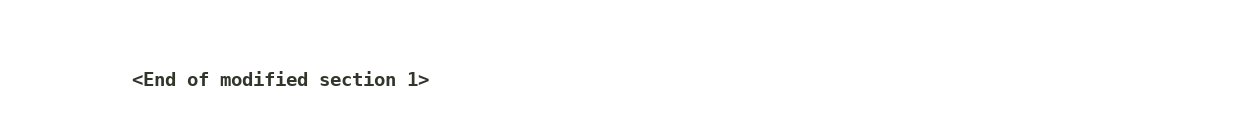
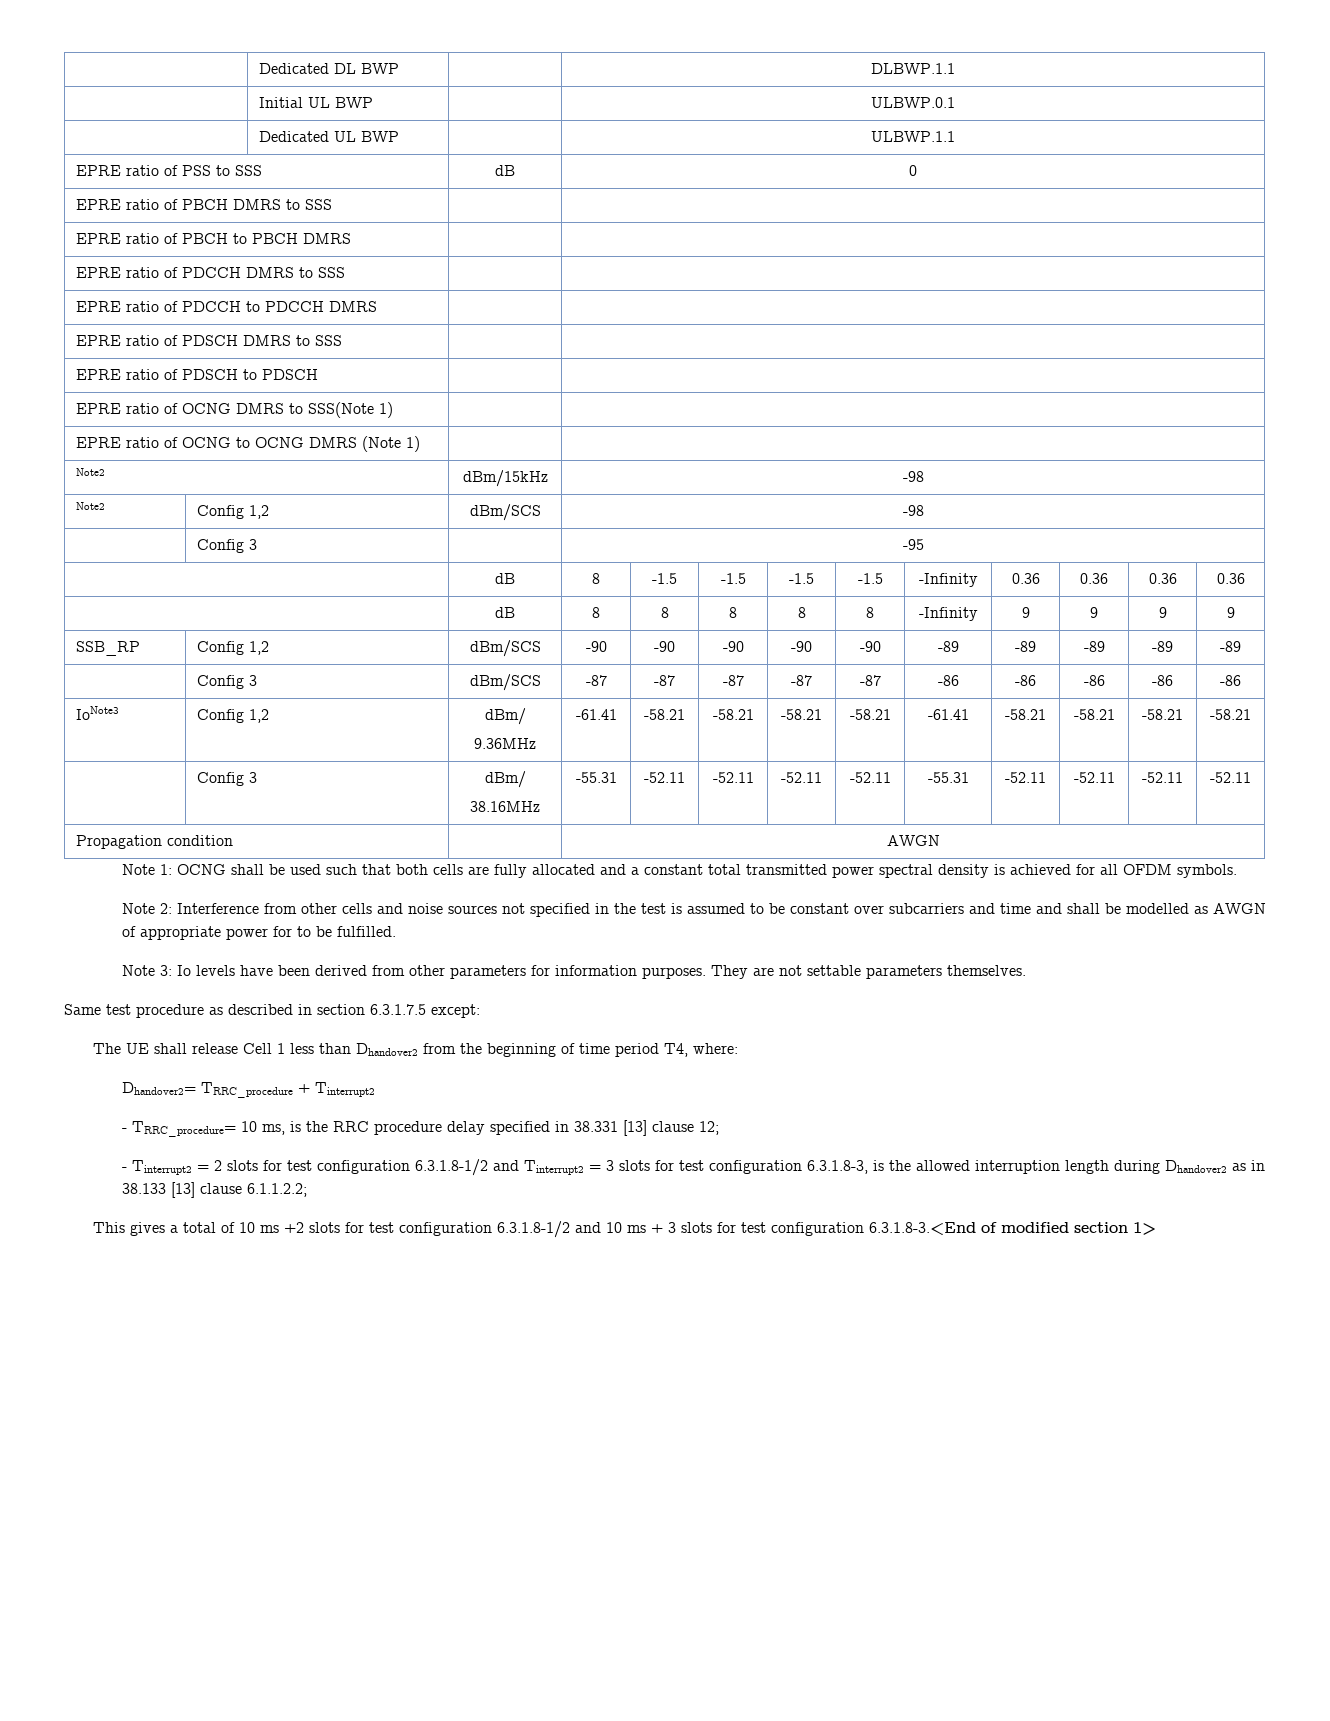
- <End of modified section 1>
+ | Dedicated DL BWP | | DLBWP.1.1
+ | Initial UL BWP | | ULBWP.0.1
+ | Dedicated UL BWP | | ULBWP.1.1
+ EPRE ratio of PSS to SSS | dB | 0
+ EPRE ratio of PBCH DMRS to SSS | |
+ EPRE ratio of PBCH to PBCH DMRS | |
+ EPRE ratio of PDCCH DMRS to SSS | |
+ EPRE ratio of PDCCH to PDCCH DMRS | |
+ EPRE ratio of PDSCH DMRS to SSS | |
+ EPRE ratio of PDSCH to PDSCH | |
+ EPRE ratio of OCNG DMRS to SSS(Note 1) | |
+ EPRE ratio of OCNG to OCNG DMRS (Note 1) | |
+ Note2 | dBm/15kHz | -98
+ Note2 | Config 1,2 | dBm/SCS | -98
+ | Config 3 | | -95
+ | dB | 8 | -1.5 | -1.5 | -1.5 | -1.5 | -Infinity | 0.36 | 0.36 | 0.36 | 0.36
+ | dB | 8 | 8 | 8 | 8 | 8 | -Infinity | 9 | 9 | 9 | 9
+ SSB_RP | Config 1,2 | dBm/SCS | -90 | -90 | -90 | -90 | -90 | -89 | -89 | -89 | -89 | -89
+ | Config 3 | dBm/SCS | -87 | -87 | -87 | -87 | -87 | -86 | -86 | -86 | -86 | -86
+ IoNote3 | Config 1,2 | dBm/
+ 9.36MHz | -61.41 | -58.21 | -58.21 | -58.21 | -58.21 | -61.41 | -58.21 | -58.21 | -58.21 | -58.21
+ | Config 3 | dBm/
+ 38.16MHz | -55.31 | -52.11 | -52.11 | -52.11 | -52.11 | -55.31 | -52.11 | -52.11 | -52.11 | -52.11
+ Propagation condition | | AWGN
+ Note 1: OCNG shall be used such that both cells are fully allocated and a constant total transmitted power spectral density is achieved for all OFDM symbols.
+ Note 2: Interference from other cells and noise sources not specified in the test is assumed to be constant over subcarriers and time and shall be modelled as AWGN of appropriate power for to be fulfilled.
+ Note 3: Io levels have been derived from other parameters for information purposes. They are not settable parameters themselves.
+ Same test procedure as described in section 6.3.1.7.5 except:
+ The UE shall release Cell 1 less than Dhandover2 from the beginning of time period T4, where:
+ Dhandover2= TRRC_procedure + Tinterrupt2
+ - TRRC_procedure= 10 ms, is the RRC procedure delay specified in 38.331 [13] clause 12;
+ - Tinterrupt2 = 2 slots for test configuration 6.3.1.8-1/2 and Tinterrupt2 = 3 slots for test configuration 6.3.1.8-3, is the allowed interruption length during Dhandover2 as in 38.133 [13] clause 6.1.1.2.2;
+ This gives a total of 10 ms +2 slots for test configuration 6.3.1.8-1/2 and 10 ms + 3 slots for test configuration 6.3.1.8-3.<End of modified section 1>

